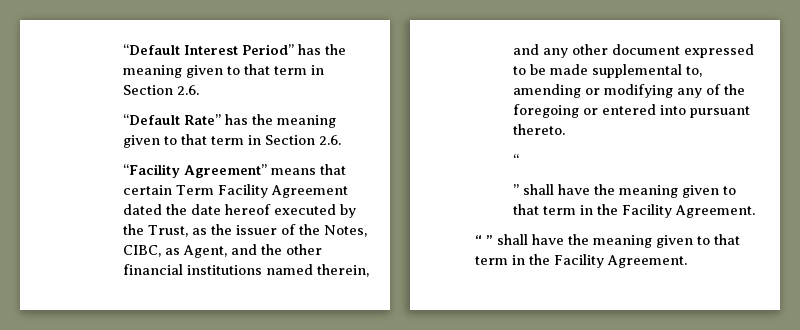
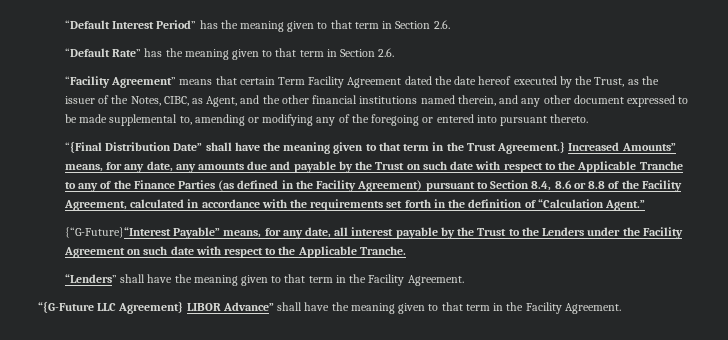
  “Facility Agreement” means that certain Term Facility Agreement dated the date hereof executed by the Trust, as the issuer of the Notes, CIBC, as Agent, and the other financial institutions named therein, and any other document expressed to be made supplemental to, amending or modifying any of the foregoing or entered into pursuant thereto.
- “
- ” shall have the meaning given to that term in the Facility Agreement.
+ “{Final Distribution Date” shall have the meaning given to that term in the Trust Agreement.} Increased Amounts” means, for any date, any amounts due and payable by the Trust on such date with respect to the Applicable Tranche to any of the Finance Parties (as defined in the Facility Agreement) pursuant to Section 8.4, 8.6 or 8.8 of the Facility Agreement, calculated in accordance with the requirements set forth in the definition of “Calculation Agent.”
+ {“G-Future}“Interest Payable” means, for any date, all interest payable by the Trust to the Lenders under the Facility Agreement on such date with respect to the Applicable Tranche.
+ “Lenders” shall have the meaning given to that term in the Facility Agreement.
- “ ” shall have the meaning given to that term in the Facility Agreement.
+ “{G-Future LLC Agreement} LIBOR Advance” shall have the meaning given to that term in the Facility Agreement.

